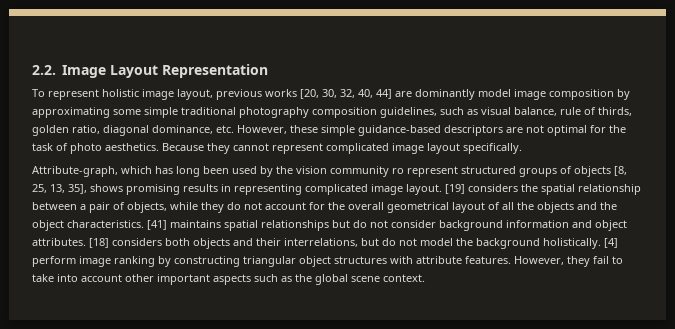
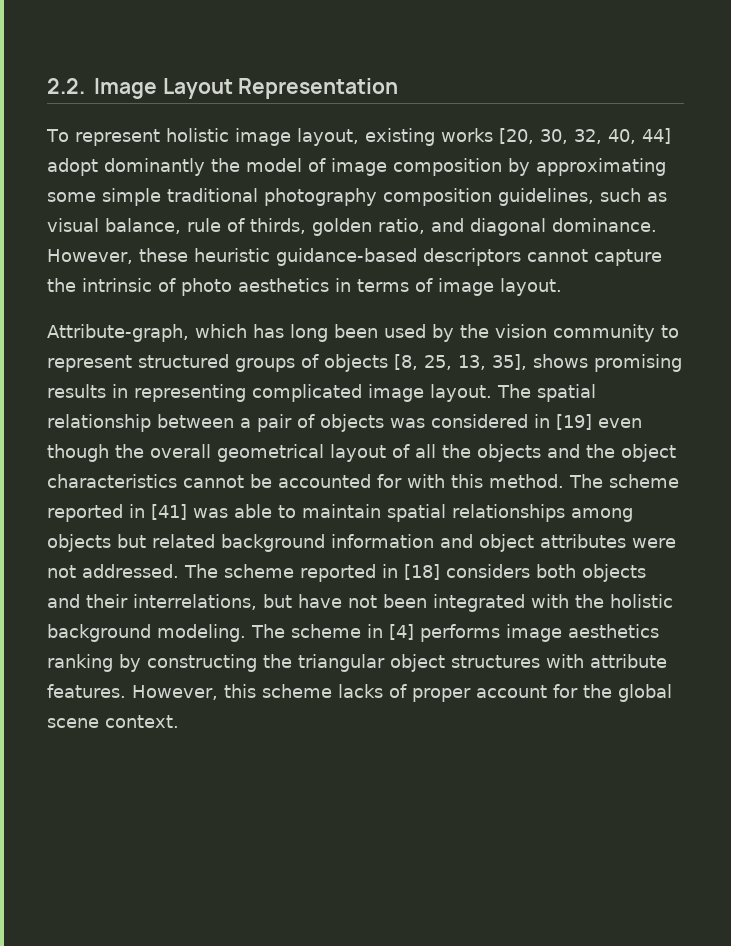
- To represent holistic image layout, previous works [20, 30, 32, 40, 44] are dominantly model image composition by approximating some simple traditional photography composition guidelines, such as visual balance, rule of thirds, golden ratio, diagonal dominance, etc. However, these simple guidance-based descriptors are not optimal for the task of photo aesthetics. Because they cannot represent complicated image layout specifically.
+ To represent holistic image layout, existing works [20, 30, 32, 40, 44] adopt dominantly the model of image composition by approximating some simple traditional photography composition guidelines, such as visual balance, rule of thirds, golden ratio, and diagonal dominance. However, these heuristic guidance-based descriptors cannot capture the intrinsic of photo aesthetics in terms of image layout.
- Attribute-graph, which has long been used by the vision community ro represent structured groups of objects [8, 25, 13, 35], shows promising results in representing complicated image layout.
+ Attribute-graph, which has long been used by the vision community to represent structured groups of objects [8, 25, 13, 35], shows promising results in representing complicated image layout.
- [19] considers the spatial relationship between a pair of objects, while they do not account for the overall geometrical layout of all the objects and the object characteristics. [41] maintains spatial relationships but do not consider background information and object attributes. [18] considers both objects and their interrelations, but do not model the background holistically. [4] perform image ranking by constructing triangular object structures with attribute features.
+ The spatial relationship between a pair of objects was considered in [19] even though the overall geometrical layout of all the objects and the object characteristics cannot be accounted for with this method. The scheme reported in [41] was able to maintain spatial relationships among objects but related background information and object attributes were not addressed. The scheme reported in [18] considers both objects and their interrelations, but have not been integrated with the holistic background modeling. The scheme in [4] performs image aesthetics ranking by constructing the triangular object structures with attribute features.
- However, they fail to take into account other important aspects such as the global scene context.
+ However, this scheme lacks of proper account for the global scene context.

